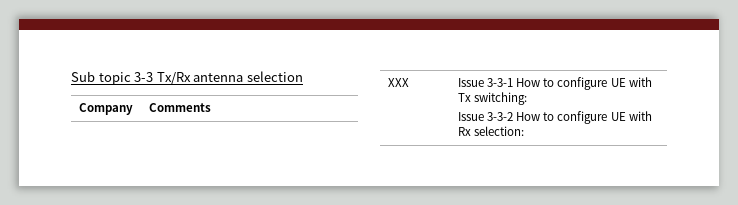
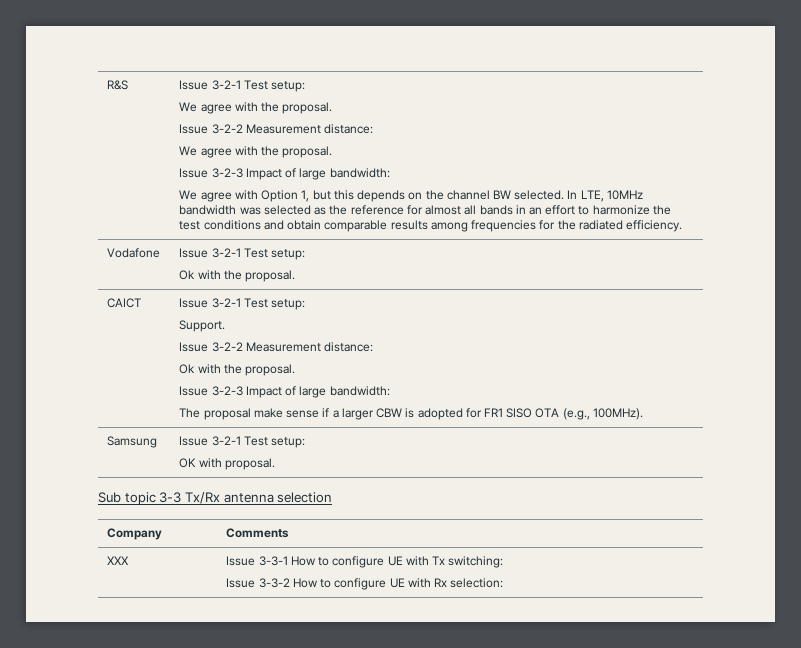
+ R&S | Issue 3-2-1 Test setup:
+ We agree with the proposal.
+ Issue 3-2-2 Measurement distance:
+ We agree with the proposal.
+ Issue 3-2-3 Impact of large bandwidth:
+ We agree with Option 1, but this depends on the channel BW selected. In LTE, 10MHz bandwidth was selected as the reference for almost all bands in an effort to harmonize the test conditions and obtain comparable results among frequencies for the radiated efficiency.
+ Vodafone | Issue 3-2-1 Test setup:
+ Ok with the proposal.
+ CAICT | Issue 3-2-1 Test setup:
+ Support.
+ Issue 3-2-2 Measurement distance:
+ Ok with the proposal.
+ Issue 3-2-3 Impact of large bandwidth:
+ The proposal make sense if a larger CBW is adopted for FR1 SISO OTA (e.g., 100MHz).
+ Samsung | Issue 3-2-1 Test setup:
+ OK with proposal.

